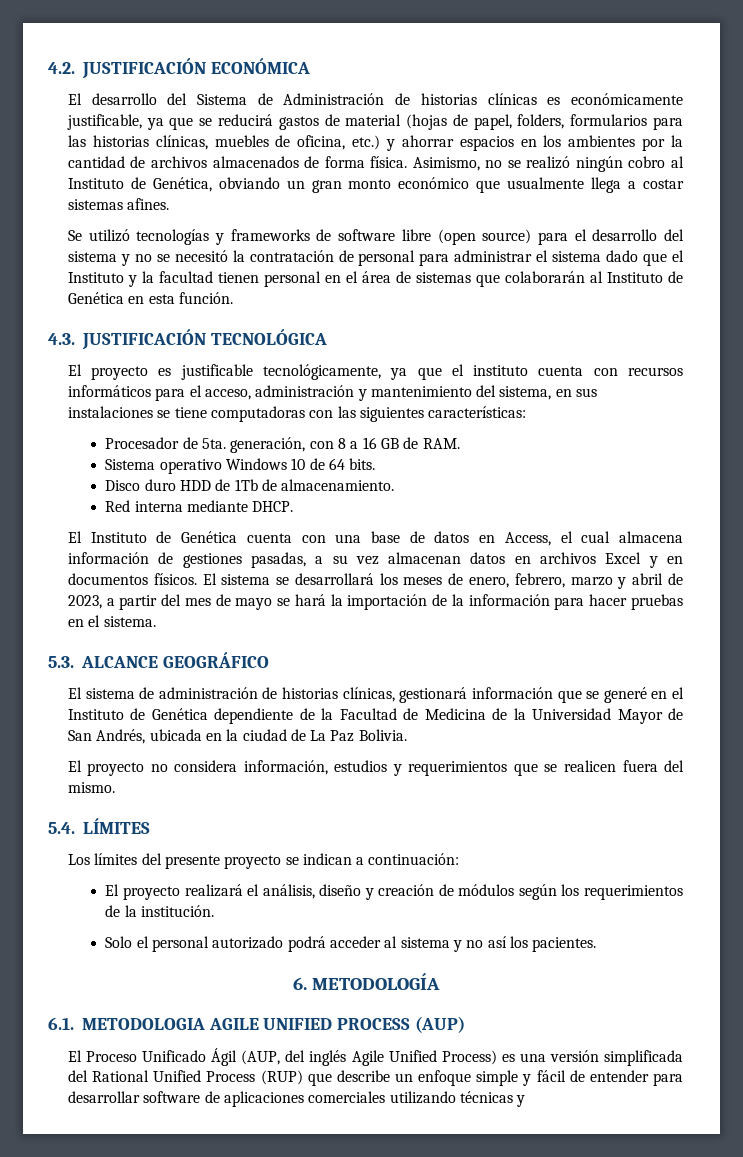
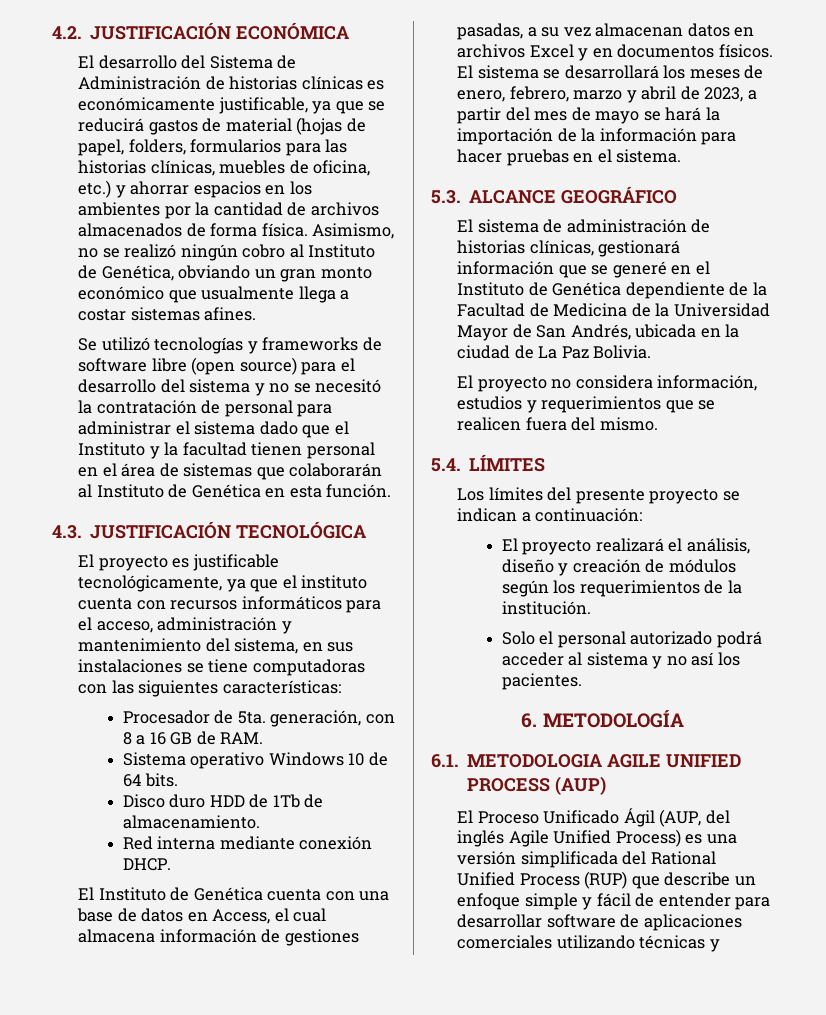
- Red interna mediante DHCP.
+ Red interna mediante conexión DHCP.

